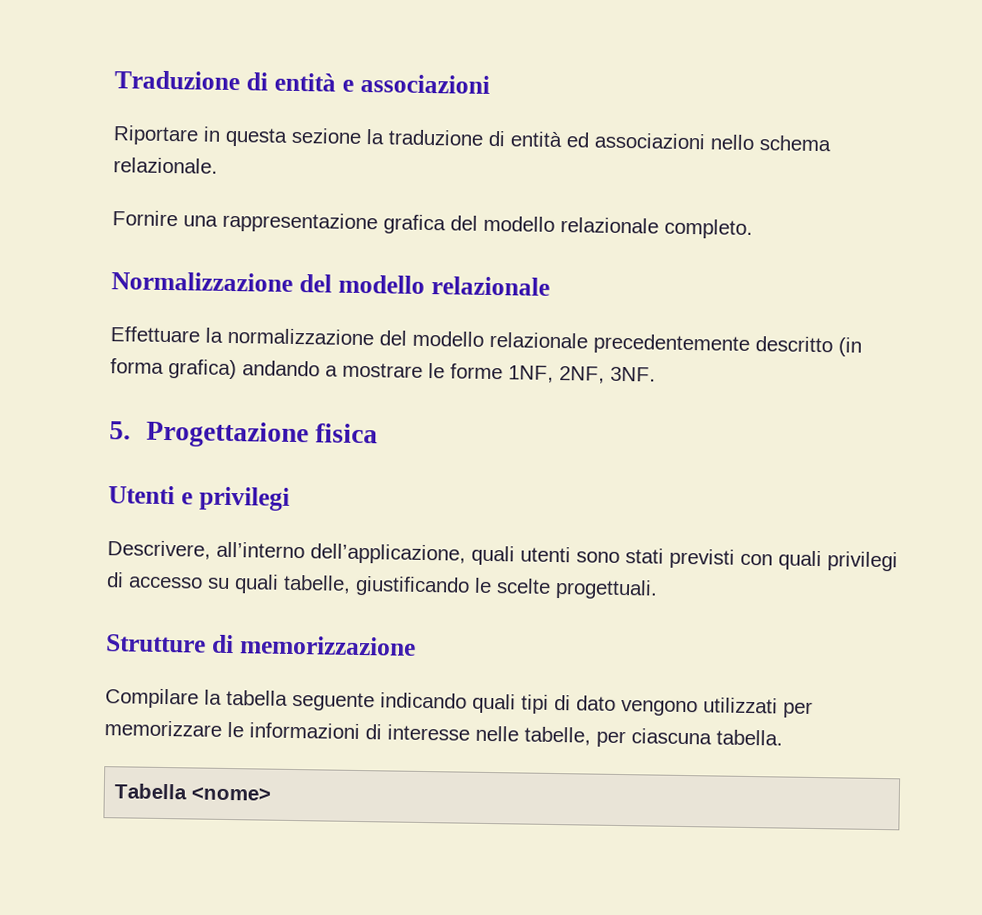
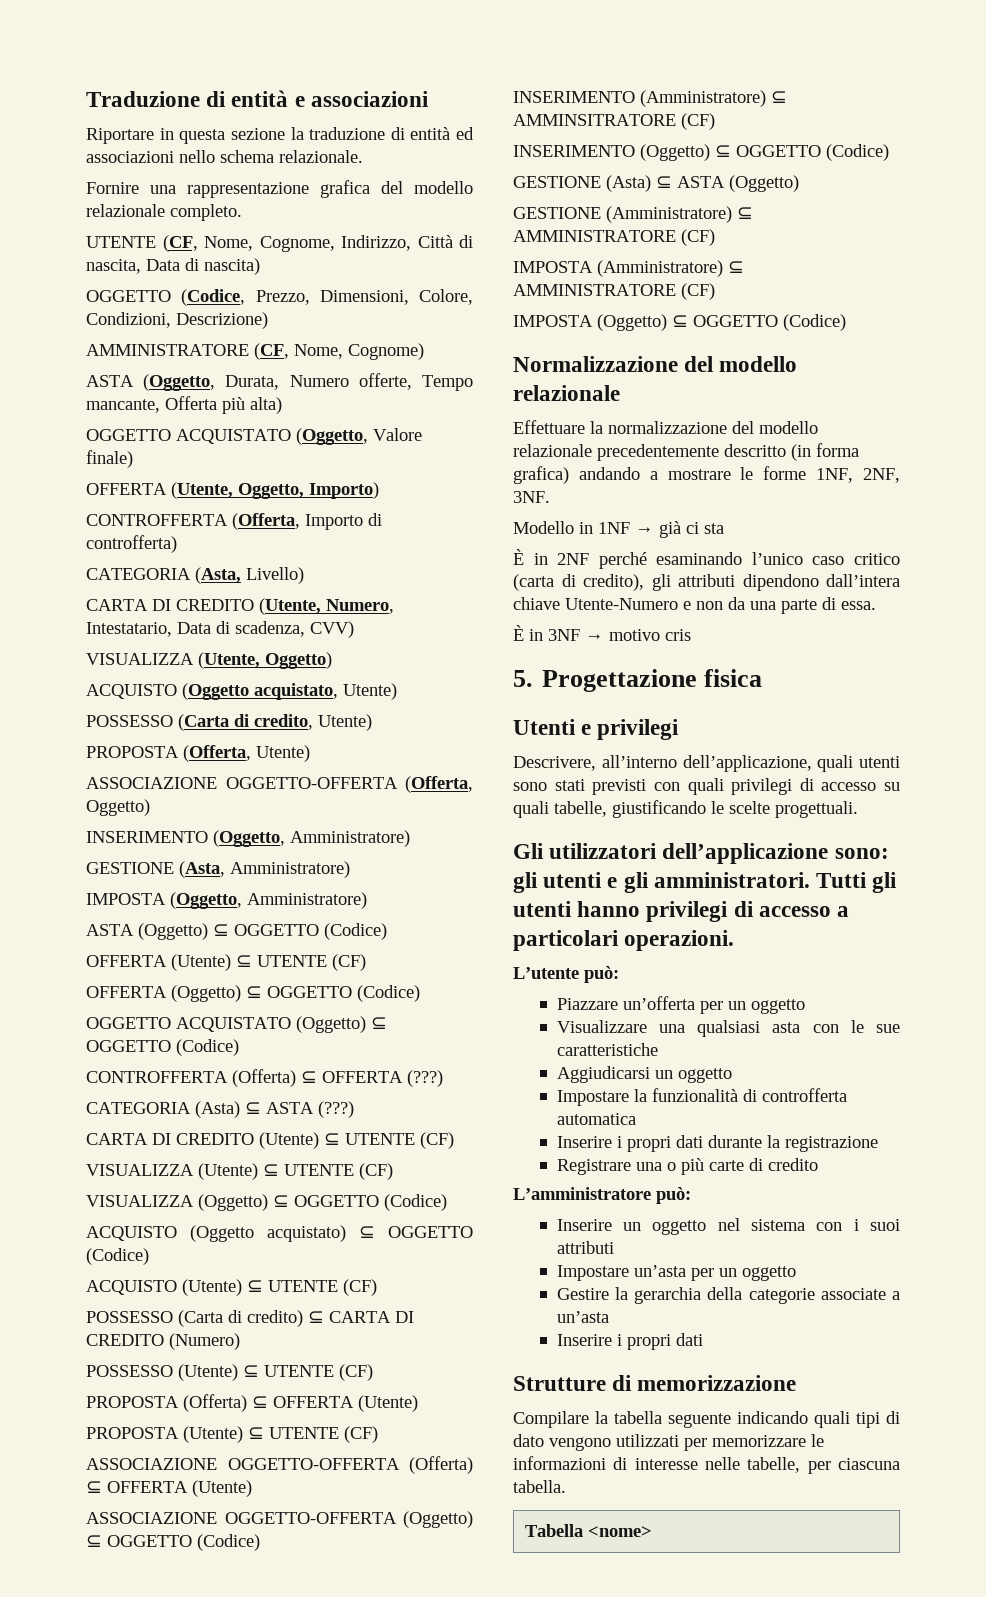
+ UTENTE (CF, Nome, Cognome, Indirizzo, Città di nascita, Data di nascita)
+ OGGETTO (Codice, Prezzo, Dimensioni, Colore, Condizioni, Descrizione)
+ AMMINISTRATORE (CF, Nome, Cognome)
+ ASTA (Oggetto, Durata, Numero offerte, Tempo mancante, Offerta più alta)
+ OGGETTO ACQUISTATO (Oggetto, Valore finale)
+ OFFERTA (Utente, Oggetto, Importo)
+ CONTROFFERTA (Offerta, Importo di controfferta)
+ CATEGORIA (Asta, Livello)
+ CARTA DI CREDITO (Utente, Numero, Intestatario, Data di scadenza, CVV)
+ VISUALIZZA (Utente, Oggetto)
+ ACQUISTO (Oggetto acquistato, Utente)
+ POSSESSO (Carta di credito, Utente)
+ PROPOSTA (Offerta, Utente)
+ ASSOCIAZIONE OGGETTO-OFFERTA (Offerta, Oggetto)
+ INSERIMENTO (Oggetto, Amministratore)
+ GESTIONE (Asta, Amministratore)
+ IMPOSTA (Oggetto, Amministratore)
+ ASTA (Oggetto) ⊆ OGGETTO (Codice)
+ OFFERTA (Utente) ⊆ UTENTE (CF)
+ OFFERTA (Oggetto) ⊆ OGGETTO (Codice)
+ OGGETTO ACQUISTATO (Oggetto) ⊆ OGGETTO (Codice)
+ CONTROFFERTA (Offerta) ⊆ OFFERTA (???)
+ CATEGORIA (Asta) ⊆ ASTA (???)
+ CARTA DI CREDITO (Utente) ⊆ UTENTE (CF)
+ VISUALIZZA (Utente) ⊆ UTENTE (CF)
+ VISUALIZZA (Oggetto) ⊆ OGGETTO (Codice)
+ ACQUISTO (Oggetto acquistato) ⊆ OGGETTO (Codice)
+ ACQUISTO (Utente) ⊆ UTENTE (CF)
+ POSSESSO (Carta di credito) ⊆ CARTA DI CREDITO (Numero)
+ POSSESSO (Utente) ⊆ UTENTE (CF)
+ PROPOSTA (Offerta) ⊆ OFFERTA (Utente)
+ PROPOSTA (Utente) ⊆ UTENTE (CF)
+ ASSOCIAZIONE OGGETTO-OFFERTA (Offerta) ⊆ OFFERTA (Utente)
+ ASSOCIAZIONE OGGETTO-OFFERTA (Oggetto) ⊆ OGGETTO (Codice)
+ INSERIMENTO (Amministratore) ⊆ AMMINSITRATORE (CF)
+ INSERIMENTO (Oggetto) ⊆ OGGETTO (Codice)
+ GESTIONE (Asta) ⊆ ASTA (Oggetto)
+ GESTIONE (Amministratore) ⊆ AMMINISTRATORE (CF)
+ IMPOSTA (Amministratore) ⊆ AMMINISTRATORE (CF)
+ IMPOSTA (Oggetto) ⊆ OGGETTO (Codice)
+ Modello in 1NF → già ci sta
+ È in 2NF perché esaminando l’unico caso critico (carta di credito), gli attributi dipendono dall’intera chiave Utente-Numero e non da una parte di essa.
+ È in 3NF → motivo cris
+ Gli utilizzatori dell’applicazione sono: gli utenti e gli amministratori. Tutti gli utenti hanno privilegi di accesso a particolari operazioni.
+ L’utente può:
+ Piazzare un’offerta per un oggetto
+ Visualizzare una qualsiasi asta con le sue caratteristiche
+ Aggiudicarsi un oggetto
+ Impostare la funzionalità di controfferta automatica
+ Inserire i propri dati durante la registrazione
+ Registrare una o più carte di credito
+ L’amministratore può:
+ Inserire un oggetto nel sistema con i suoi attributi
+ Impostare un’asta per un oggetto
+ Gestire la gerarchia della categorie associate a un’asta
+ Inserire i propri dati

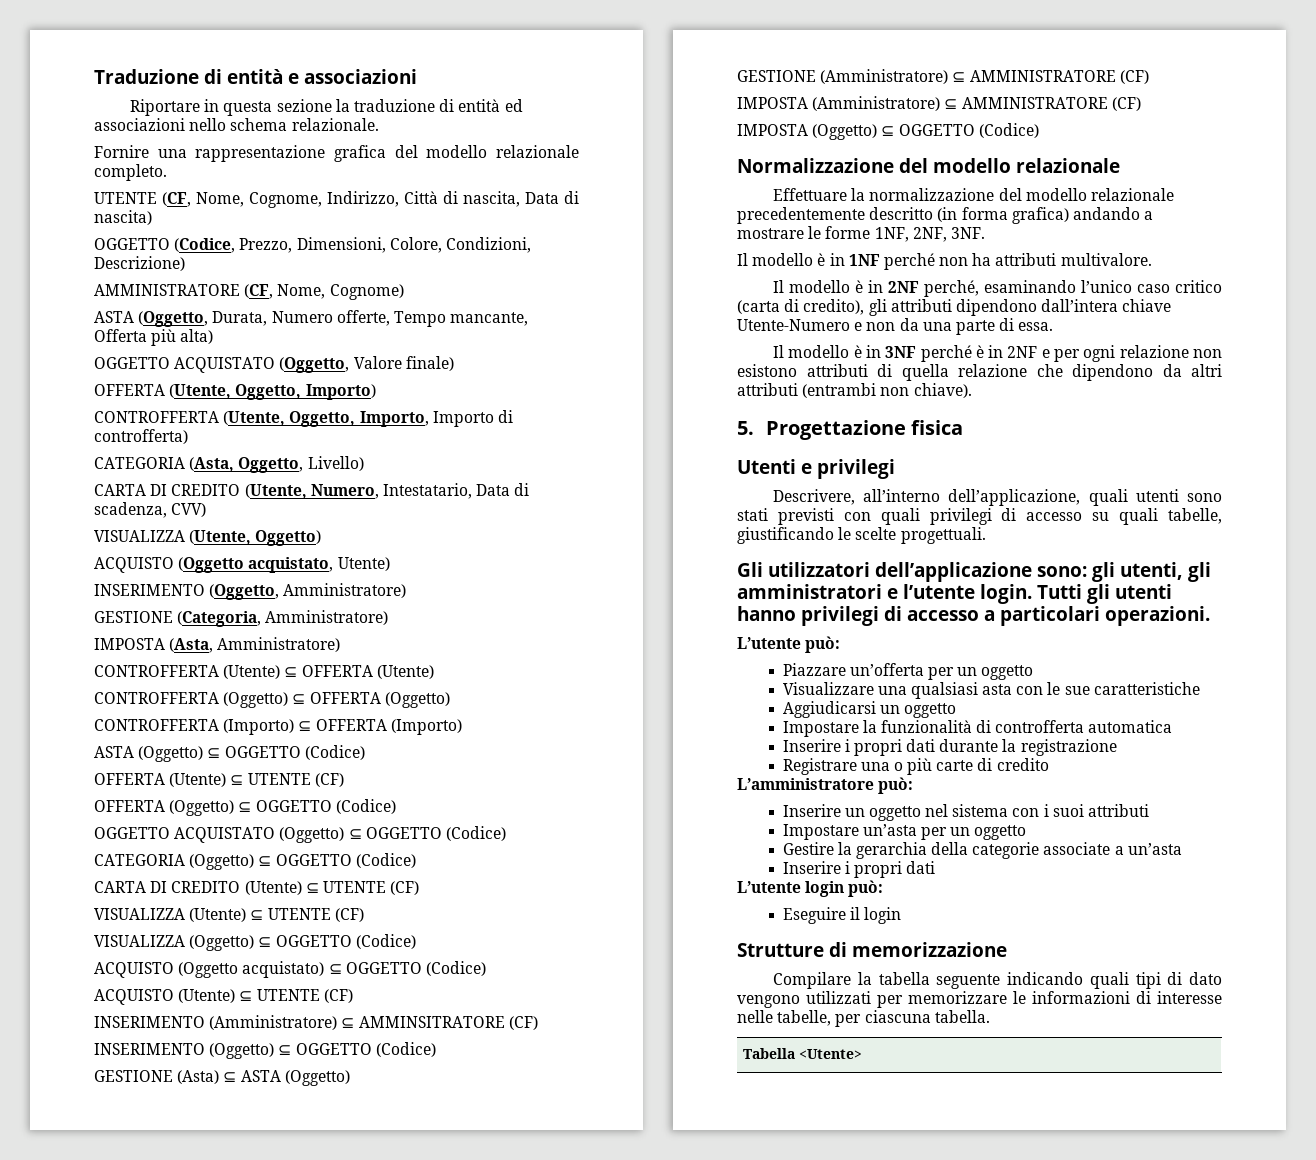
- CONTROFFERTA (Offerta, Importo di controfferta)
+ CONTROFFERTA (Utente, Oggetto, Importo, Importo di controfferta)
- CATEGORIA (Asta, Livello)
+ CATEGORIA (Asta, Oggetto, Livello)
- POSSESSO (Carta di credito, Utente)
- PROPOSTA (Offerta, Utente)
- ASSOCIAZIONE OGGETTO-OFFERTA (Offerta, Oggetto)
- GESTIONE (Asta, Amministratore)
+ GESTIONE (Categoria, Amministratore)
+ IMPOSTA (Asta, Amministratore)
- IMPOSTA (Oggetto, Amministratore)
+ CONTROFFERTA (Utente) ⊆ OFFERTA (Utente)
+ CONTROFFERTA (Oggetto) ⊆ OFFERTA (Oggetto)
+ CONTROFFERTA (Importo) ⊆ OFFERTA (Importo)
- CONTROFFERTA (Offerta) ⊆ OFFERTA (???)
- CATEGORIA (Asta) ⊆ ASTA (???)
+ CATEGORIA (Oggetto) ⊆ OGGETTO (Codice)
- POSSESSO (Carta di credito) ⊆ CARTA DI CREDITO (Numero)
- POSSESSO (Utente) ⊆ UTENTE (CF)
- PROPOSTA (Offerta) ⊆ OFFERTA (Utente)
- PROPOSTA (Utente) ⊆ UTENTE (CF)
- ASSOCIAZIONE OGGETTO-OFFERTA (Offerta) ⊆ OFFERTA (Utente)
- ASSOCIAZIONE OGGETTO-OFFERTA (Oggetto) ⊆ OGGETTO (Codice)
- Modello in 1NF → già ci sta
- È in 2NF perché esaminando l’unico caso critico (carta di credito), gli attributi dipendono dall’intera chiave Utente-Numero e non da una parte di essa.
+ Il modello è in 1NF perché non ha attributi multivalore.
+ Il modello è in 2NF perché, esaminando l’unico caso critico (carta di credito), gli attributi dipendono dall’intera chiave Utente-Numero e non da una parte di essa.
- È in 3NF → motivo cris
+ Il modello è in 3NF perché è in 2NF e per ogni relazione non esistono attributi di quella relazione che dipendono da altri attributi (entrambi non chiave).
- Gli utilizzatori dell’applicazione sono: gli utenti e gli amministratori.
+ Gli utilizzatori dell’applicazione sono: gli utenti, gli amministratori e l’utente login.
+ L’utente login può:
+ Eseguire il login
- Tabella <nome>
+ Tabella <Utente>

